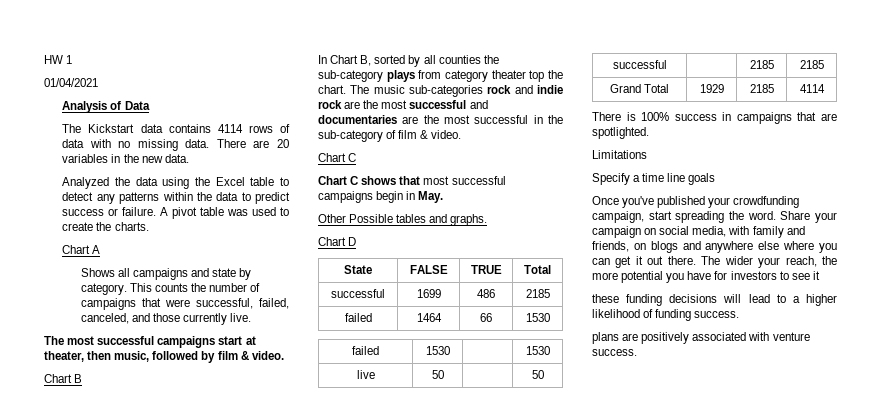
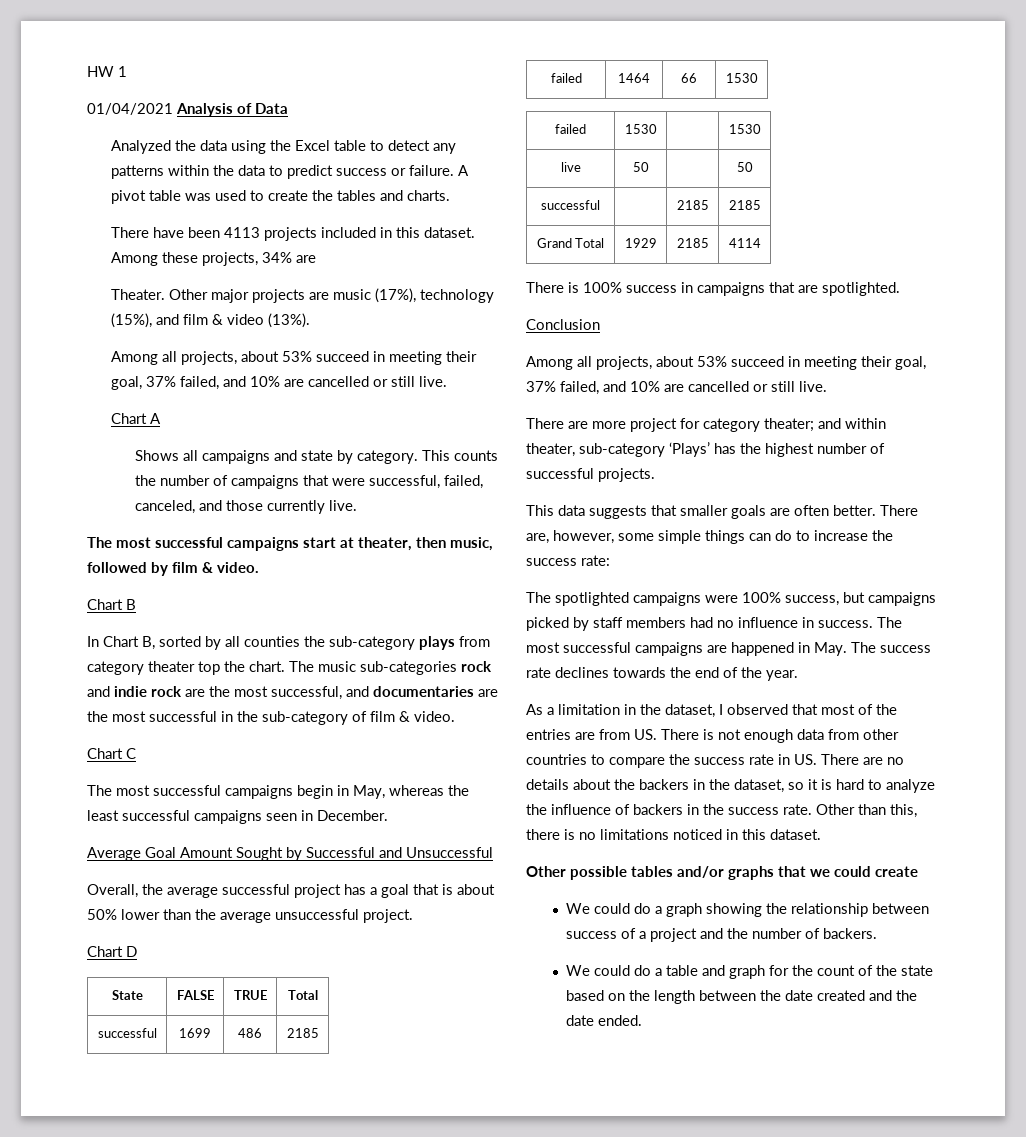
- 01/04/2021
- Analysis of Data
+ 01/04/2021 Analysis of Data
- The Kickstart data contains 4114 rows of data with no missing data. There are 20 variables in the new data.
- A pivot table was used to create the charts.
+ A pivot table was used to create the tables and charts.
+ There have been 4113 projects included in this dataset. Among these projects, 34% are
+ Theater. Other major projects are music (17%), technology (15%), and film & video (13%).
+ Among all projects, about 53% succeed in meeting their goal, 37% failed, and 10% are cancelled or still live.
- The music sub-categories rock and indie rock are the most successful and documentaries are the most successful in the sub-category of film & video.
+ The music sub-categories rock and indie rock are the most successful, and documentaries are the most successful in the sub-category of film & video.
- Chart C shows that most successful campaigns begin in May.
- Other Possible tables and graphs.
+ The most successful campaigns begin in May, whereas the least successful campaigns seen in December.
+ Average Goal Amount Sought by Successful and Unsuccessful
+ Overall, the average successful project has a goal that is about 50% lower than the average unsuccessful project.
- Limitations
- Specify a time line goals
- Once you've published your crowdfunding campaign, start spreading the word. Share your campaign on social media, with family and friends, on blogs and anywhere else where you can get it out there. The wider your reach, the more potential you have for investors to see it
- these funding decisions will lead to a higher likelihood of funding success.
- plans are positively associated with venture success.
+ Conclusion
+ Among all projects, about 53% succeed in meeting their goal, 37% failed, and 10% are cancelled or still live.
+ There are more project for category theater; and within theater, sub-category ‘Plays’ has the highest number of successful projects.
+ This data suggests that smaller goals are often better. There are, however, some simple things can do to increase the success rate:
+ The spotlighted campaigns were 100% success, but campaigns picked by staff members had no influence in success. The most successful campaigns are happened in May. The success rate declines towards the end of the year.
+ As a limitation in the dataset, I observed that most of the entries are from US. There is not enough data from other countries to compare the success rate in US. There are no details about the backers in the dataset, so it is hard to analyze the influence of backers in the success rate. Other than this, there is no limitations noticed in this dataset.
+ Other possible tables and/or graphs that we could create
+ We could do a graph showing the relationship between success of a project and the number of backers.
+ We could do a table and graph for the count of the state based on the length between the date created and the date ended.

